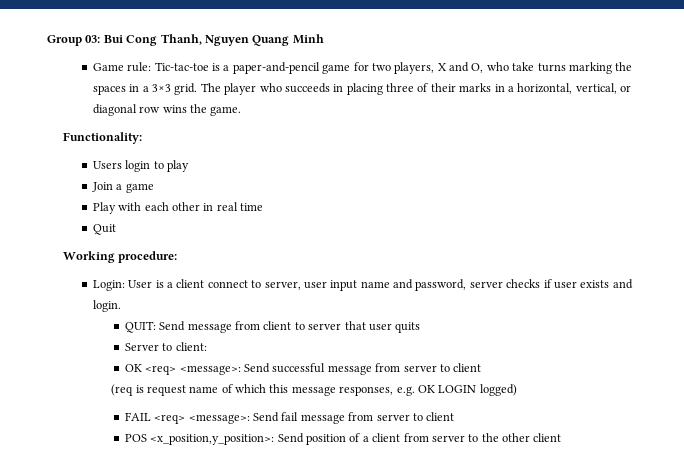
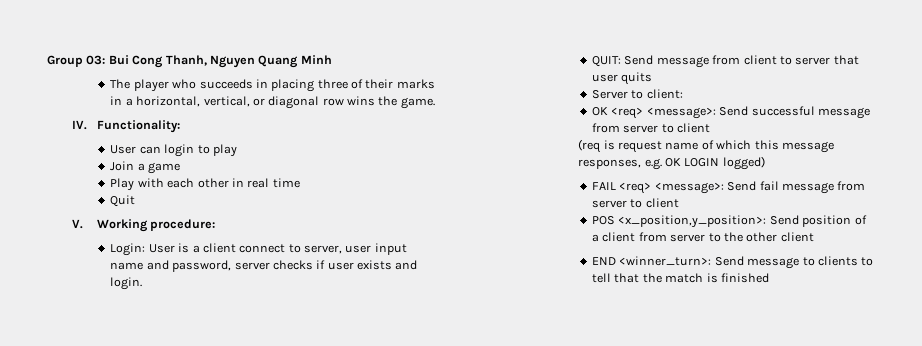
- Game rule: Tic-tac-toe is a paper-and-pencil game for two players, X and O, who take turns marking the spaces in a 3×3 grid.
- Functionality:
+ IV. Functionality:
- Users login to play
+ User can login to play
- Working procedure:
+ V. Working procedure:
+ END <winner_turn>: Send message to clients to tell that the match is finished

